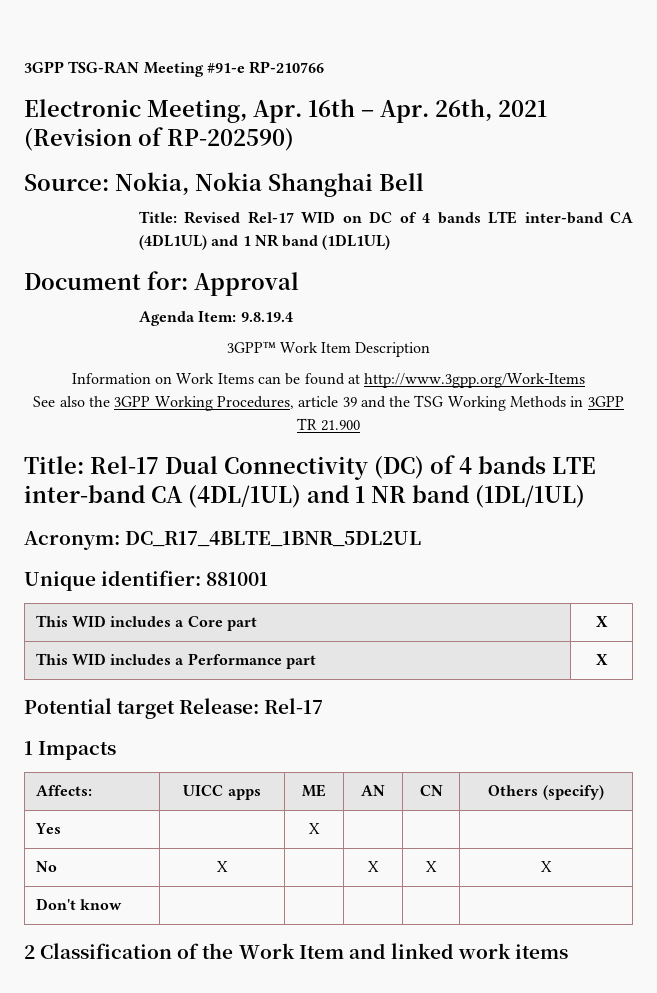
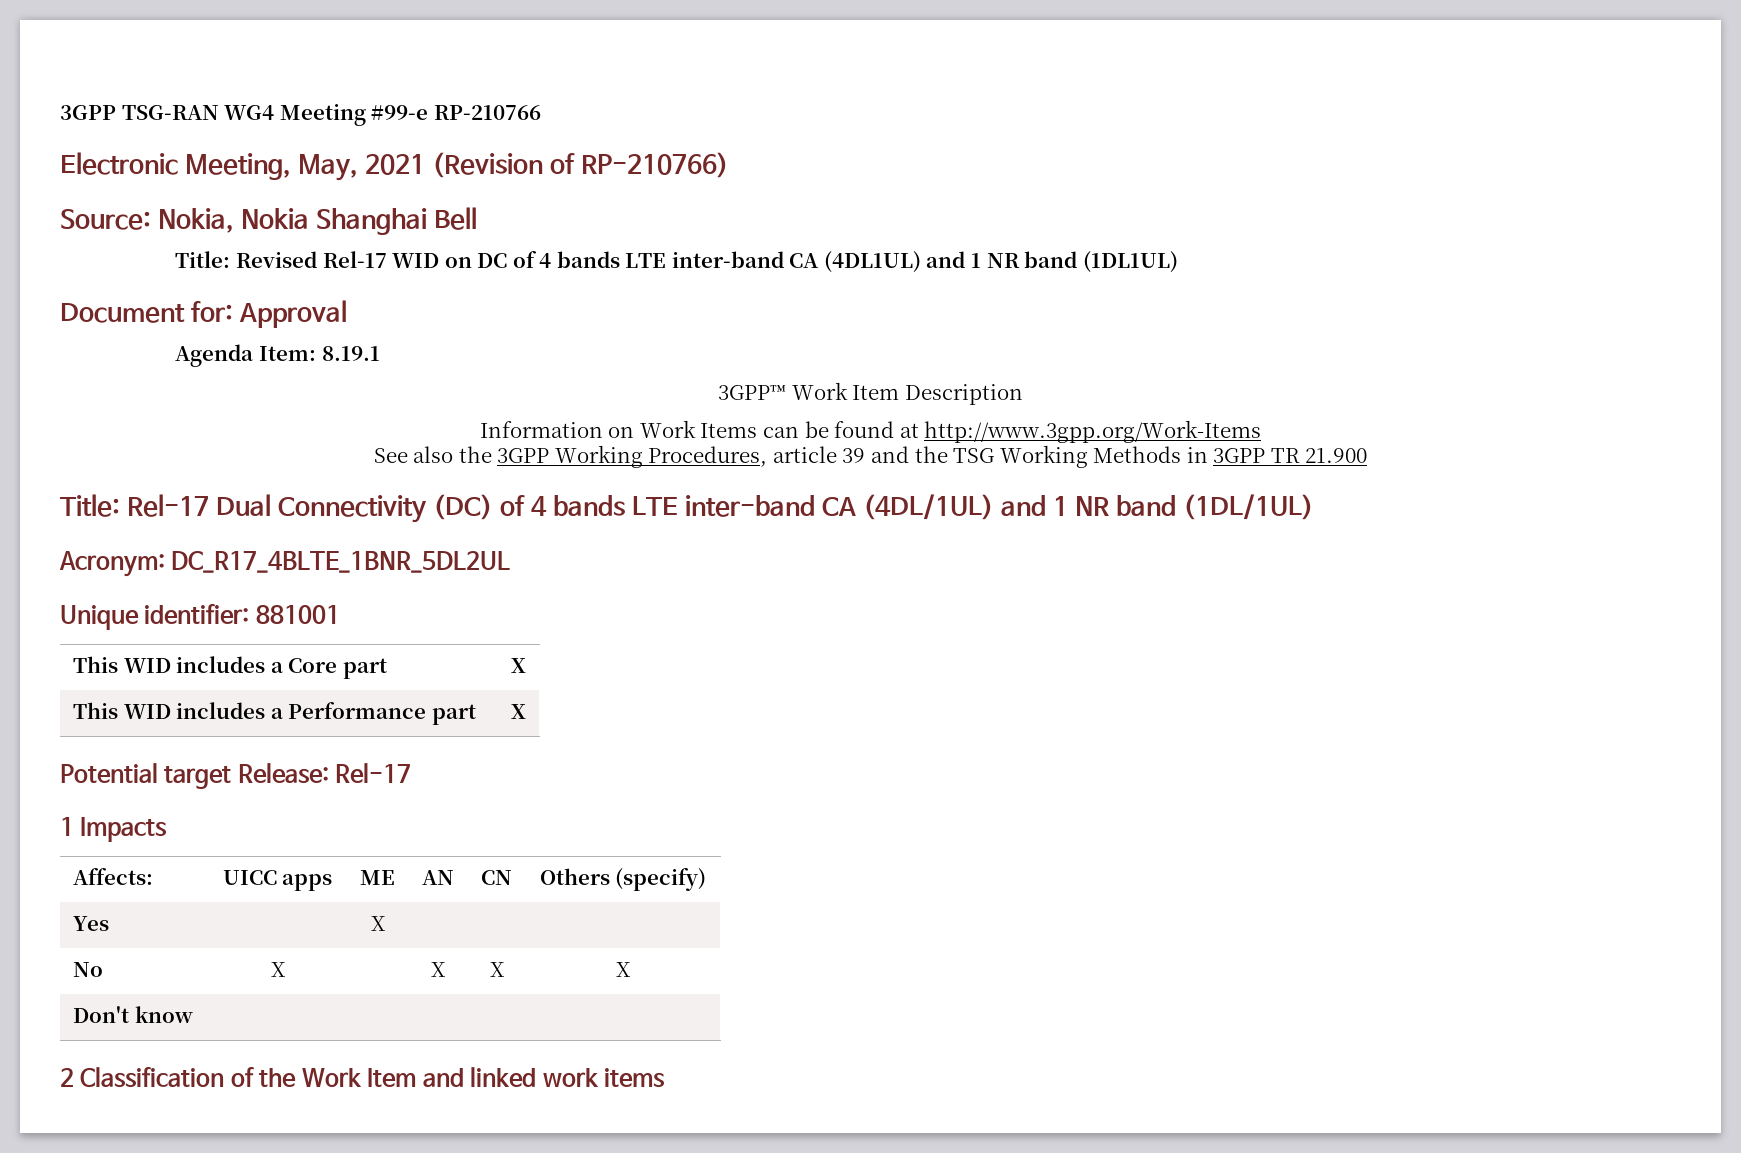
- 3GPP TSG-RAN Meeting #91-e RP-210766
+ 3GPP TSG-RAN WG4 Meeting #99-e RP-210766
- Electronic Meeting, Apr. 16th – Apr. 26th, 2021 (Revision of RP-202590)
+ Electronic Meeting, May, 2021 (Revision of RP-210766)
- Agenda Item: 9.8.19.4
+ Agenda Item: 8.19.1

